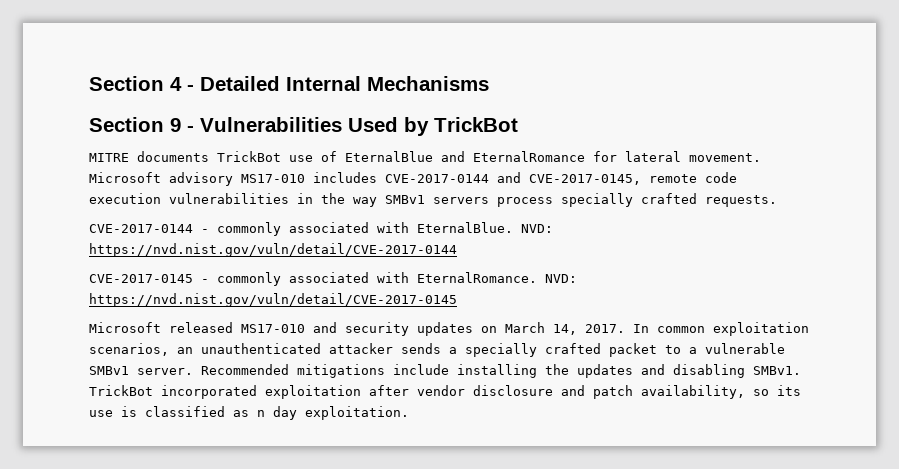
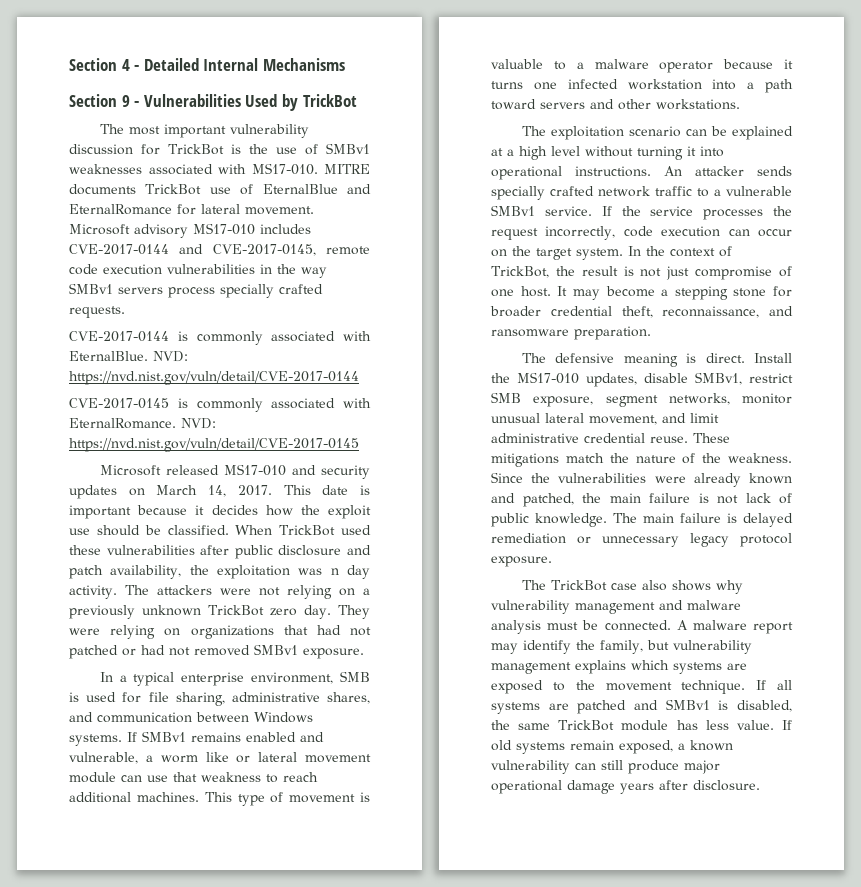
+ The most important vulnerability discussion for TrickBot is the use of SMBv1 weaknesses associated with MS17-010.
- CVE-2017-0144 - commonly associated with EternalBlue.
+ CVE-2017-0144 is commonly associated with EternalBlue.
- CVE-2017-0145 - commonly associated with EternalRomance.
+ CVE-2017-0145 is commonly associated with EternalRomance.
- In common exploitation scenarios, an unauthenticated attacker sends a specially crafted packet to a vulnerable SMBv1 server. Recommended mitigations include installing the updates and disabling SMBv1. TrickBot incorporated exploitation after vendor disclosure and patch availability, so its use is classified as n day exploitation.
+ This date is important because it decides how the exploit use should be classified. When TrickBot used these vulnerabilities after public disclosure and patch availability, the exploitation was n day activity. The attackers were not relying on a previously unknown TrickBot zero day. They were relying on organizations that had not patched or had not removed SMBv1 exposure.
+ In a typical enterprise environment, SMB is used for file sharing, administrative shares, and communication between Windows systems. If SMBv1 remains enabled and vulnerable, a worm like or lateral movement module can use that weakness to reach additional machines. This type of movement is valuable to a malware operator because it turns one infected workstation into a path toward servers and other workstations.
+ The exploitation scenario can be explained at a high level without turning it into operational instructions. An attacker sends specially crafted network traffic to a vulnerable SMBv1 service. If the service processes the request incorrectly, code execution can occur on the target system. In the context of TrickBot, the result is not just compromise of one host. It may become a stepping stone for broader credential theft, reconnaissance, and ransomware preparation.
+ The defensive meaning is direct. Install the MS17-010 updates, disable SMBv1, restrict SMB exposure, segment networks, monitor unusual lateral movement, and limit administrative credential reuse. These mitigations match the nature of the weakness. Since the vulnerabilities were already known and patched, the main failure is not lack of public knowledge. The main failure is delayed remediation or unnecessary legacy protocol exposure.
+ The TrickBot case also shows why vulnerability management and malware analysis must be connected. A malware report may identify the family, but vulnerability management explains which systems are exposed to the movement technique. If all systems are patched and SMBv1 is disabled, the same TrickBot module has less value. If old systems remain exposed, a known vulnerability can still produce major operational damage years after disclosure.

